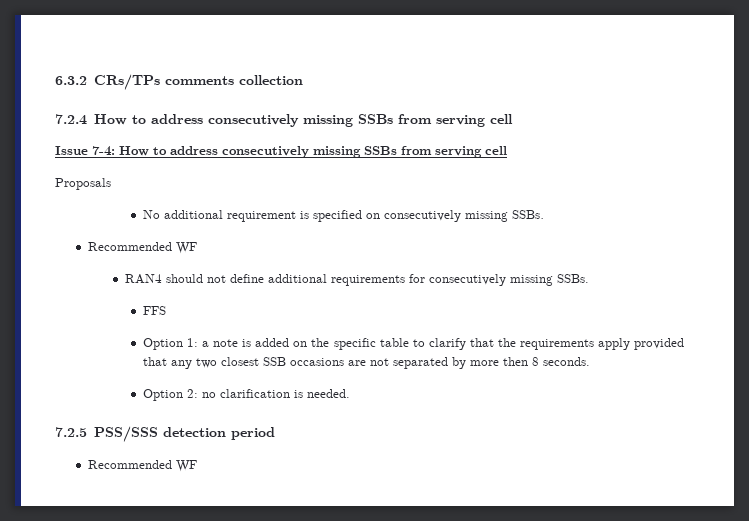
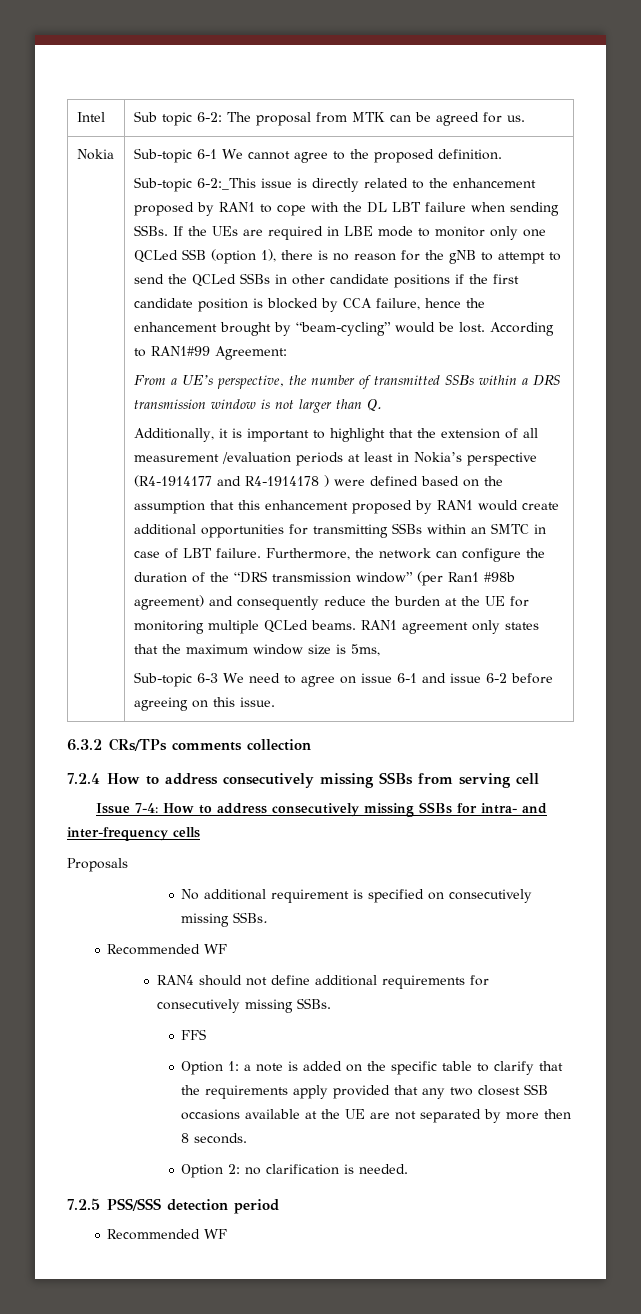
+ Intel | Sub topic 6-2: The proposal from MTK can be agreed for us.
+ Nokia | Sub-topic 6-1 We cannot agree to the proposed definition.
+ Sub-topic 6-2:_This issue is directly related to the enhancement proposed by RAN1 to cope with the DL LBT failure when sending SSBs. If the UEs are required in LBE mode to monitor only one QCLed SSB (option 1), there is no reason for the gNB to attempt to send the QCLed SSBs in other candidate positions if the first candidate position is blocked by CCA failure, hence the enhancement brought by “beam-cycling” would be lost. According to RAN1#99 Agreement:
+ From a UE’s perspective, the number of transmitted SSBs within a DRS transmission window is not larger than Q.
+ Additionally, it is important to highlight that the extension of all measurement /evaluation periods at least in Nokia’s perspective (R4-1914177 and R4-1914178 ) were defined based on the assumption that this enhancement proposed by RAN1 would create additional opportunities for transmitting SSBs within an SMTC in case of LBT failure. Furthermore, the network can configure the duration of the “DRS transmission window” (per Ran1 #98b agreement) and consequently reduce the burden at the UE for monitoring multiple QCLed beams. RAN1 agreement only states that the maximum window size is 5ms,
+ Sub-topic 6-3 We need to agree on issue 6-1 and issue 6-2 before agreeing on this issue.
- Issue 7-4: How to address consecutively missing SSBs from serving cell
+ Issue 7-4: How to address consecutively missing SSBs for intra- and inter-frequency cells
- Option 1: a note is added on the specific table to clarify that the requirements apply provided that any two closest SSB occasions are not separated by more then 8 seconds.
+ Option 1: a note is added on the specific table to clarify that the requirements apply provided that any two closest SSB occasions available at the UE are not separated by more then 8 seconds.

